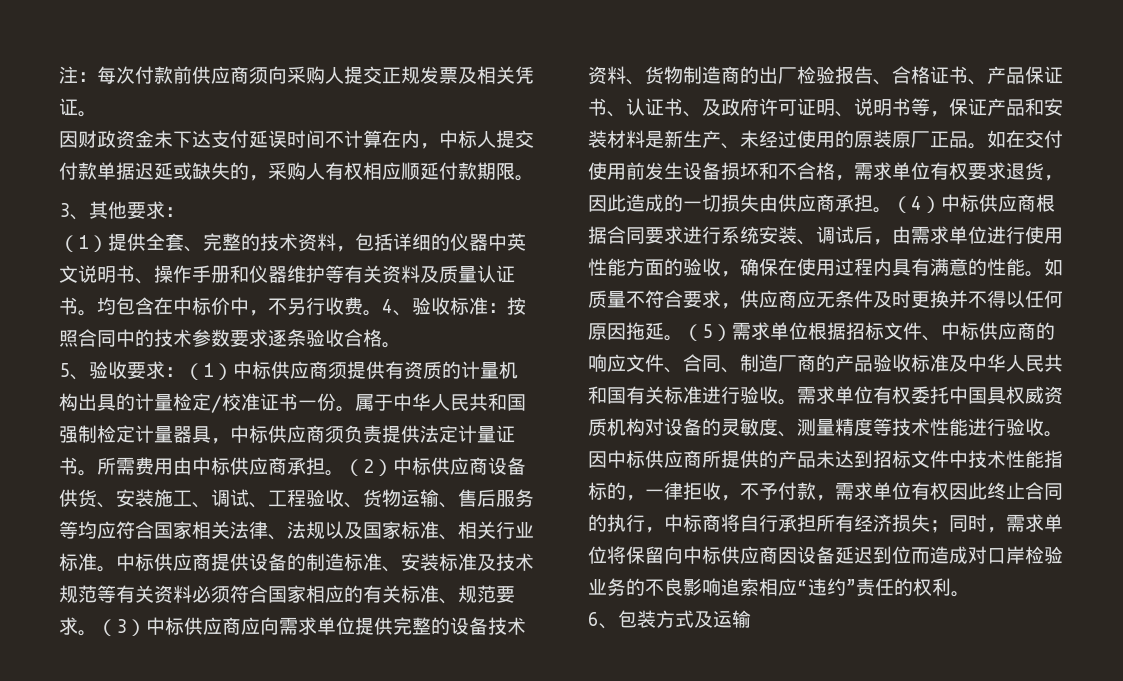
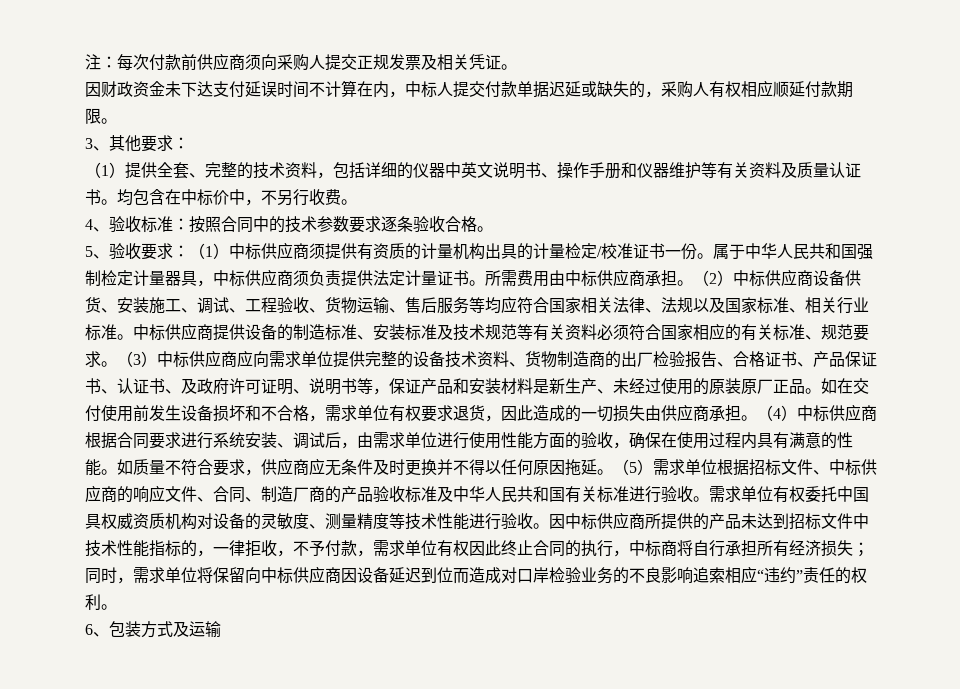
- 均包含在中标价中，不另行收费。4、验收标准：按照合同中的技术参数要求逐条验收合格。
+ 均包含在中标价中，不另行收费。
+ 4、验收标准：按照合同中的技术参数要求逐条验收合格。

